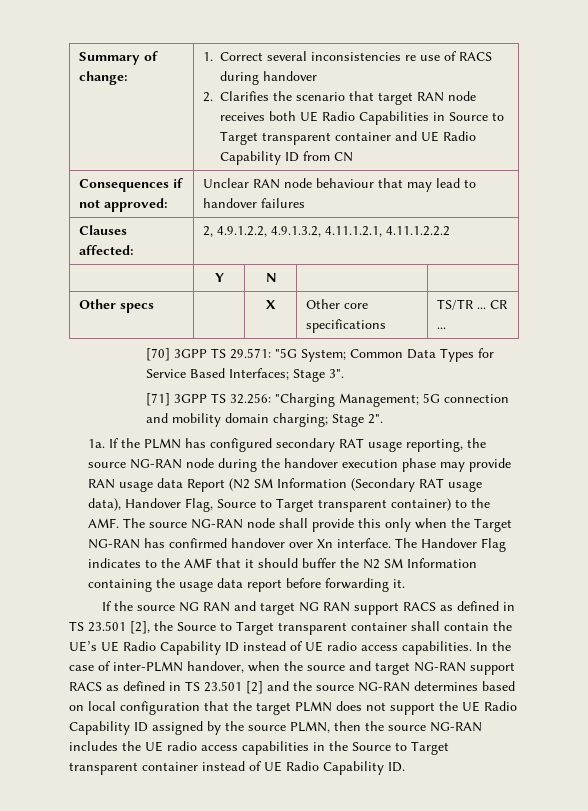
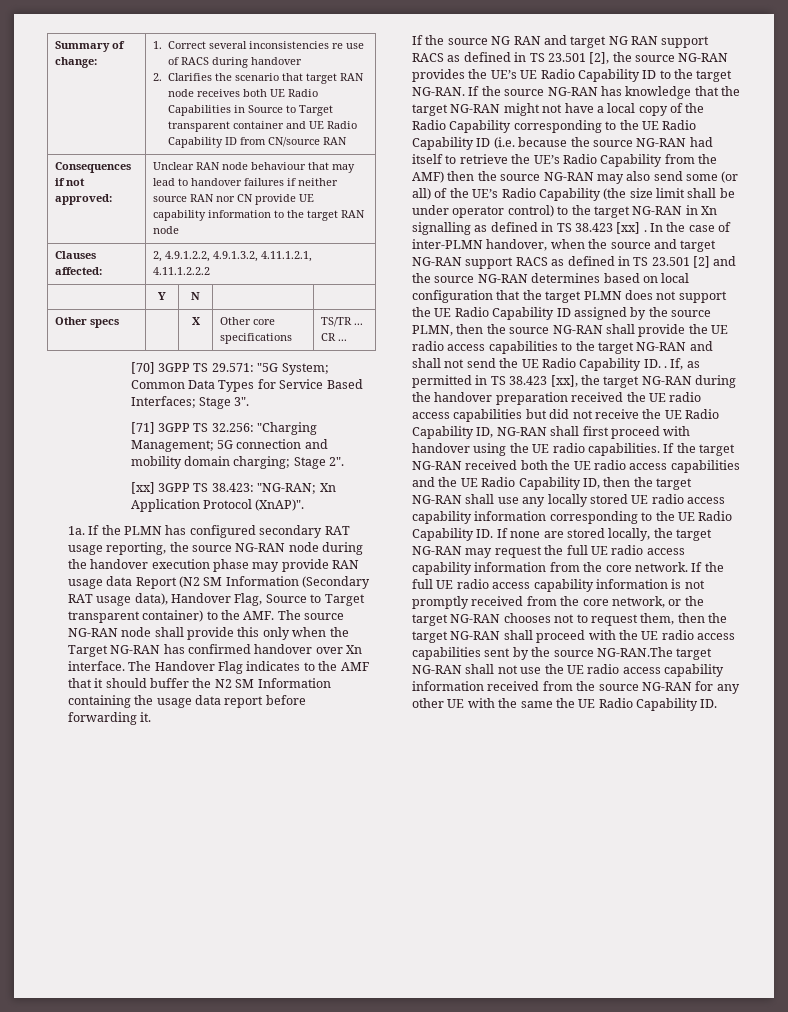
  Summary of change: | 1. Correct several inconsistencies re use of RACS during handover
- 2. Clarifies the scenario that target RAN node receives both UE Radio Capabilities in Source to Target transparent container and UE Radio Capability ID from CN
+ 2. Clarifies the scenario that target RAN node receives both UE Radio Capabilities in Source to Target transparent container and UE Radio Capability ID from CN/source RAN
- Consequences if not approved: | Unclear RAN node behaviour that may lead to handover failures
+ Consequences if not approved: | Unclear RAN node behaviour that may lead to handover failures if neither source RAN nor CN provide UE capability information to the target RAN node
+ [xx] 3GPP TS 38.423: "NG-RAN; Xn Application Protocol (XnAP)".
- If the source NG RAN and target NG RAN support RACS as defined in TS 23.501 [2], the Source to Target transparent container shall contain the UE’s UE Radio Capability ID instead of UE radio access capabilities.
+ If the source NG RAN and target NG RAN support RACS as defined in TS 23.501 [2], the source NG-RAN provides the UE’s UE Radio Capability ID to the target NG-RAN. If the source NG-RAN has knowledge that the target NG-RAN might not have a local copy of the Radio Capability corresponding to the UE Radio Capability ID (i.e. because the source NG-RAN had itself to retrieve the UE’s Radio Capability from the AMF) then the source NG-RAN may also send some (or all) of the UE’s Radio Capability (the size limit shall be under operator control) to the target NG-RAN in Xn signalling as defined in TS 38.423 [xx] .
- In the case of inter-PLMN handover, when the source and target NG-RAN support RACS as defined in TS 23.501 [2] and the source NG-RAN determines based on local configuration that the target PLMN does not support the UE Radio Capability ID assigned by the source PLMN, then the source NG-RAN includes the UE radio access capabilities in the Source to Target transparent container instead of UE Radio Capability ID.
+ In the case of inter-PLMN handover, when the source and target NG-RAN support RACS as defined in TS 23.501 [2] and the source NG-RAN determines based on local configuration that the target PLMN does not support the UE Radio Capability ID assigned by the source PLMN, then the source NG-RAN shall provide the UE radio access capabilities to the target NG-RAN and shall not send the UE Radio Capability ID. . If, as permitted in TS 38.423 [xx], the target NG-RAN during the handover preparation received the UE radio access capabilities but did not receive the UE Radio Capability ID, NG-RAN shall first proceed with handover using the UE radio capabilities. If the target NG-RAN received both the UE radio access capabilities and the UE Radio Capability ID, then the target NG-RAN shall use any locally stored UE radio access capability information corresponding to the UE Radio Capability ID. If none are stored locally, the target NG-RAN may request the full UE radio access capability information from the core network. If the full UE radio access capability information is not promptly received from the core network, or the target NG-RAN chooses not to request them, then the target NG-RAN shall proceed with the UE radio access capabilities sent by the source NG-RAN.The target NG-RAN shall not use the UE radio access capability information received from the source NG-RAN for any other UE with the same the UE Radio Capability ID.

